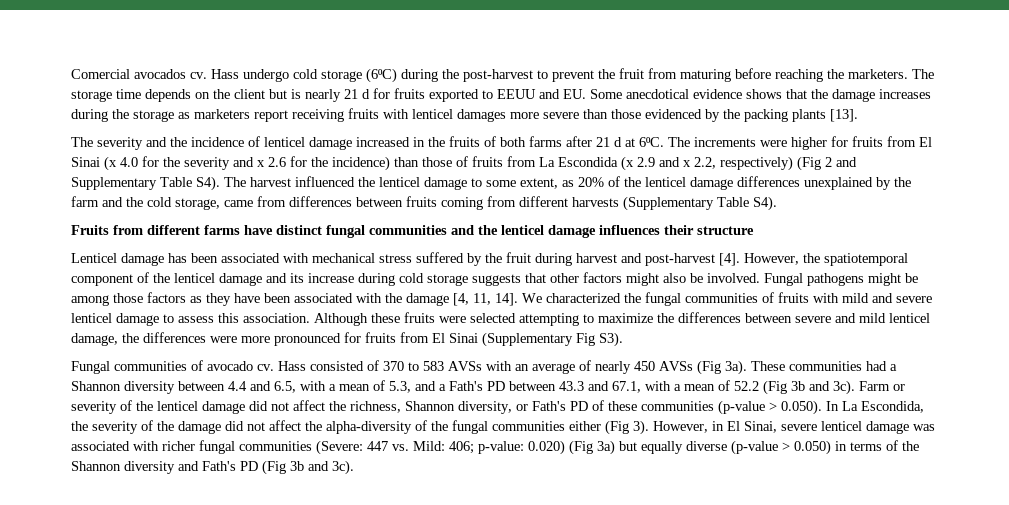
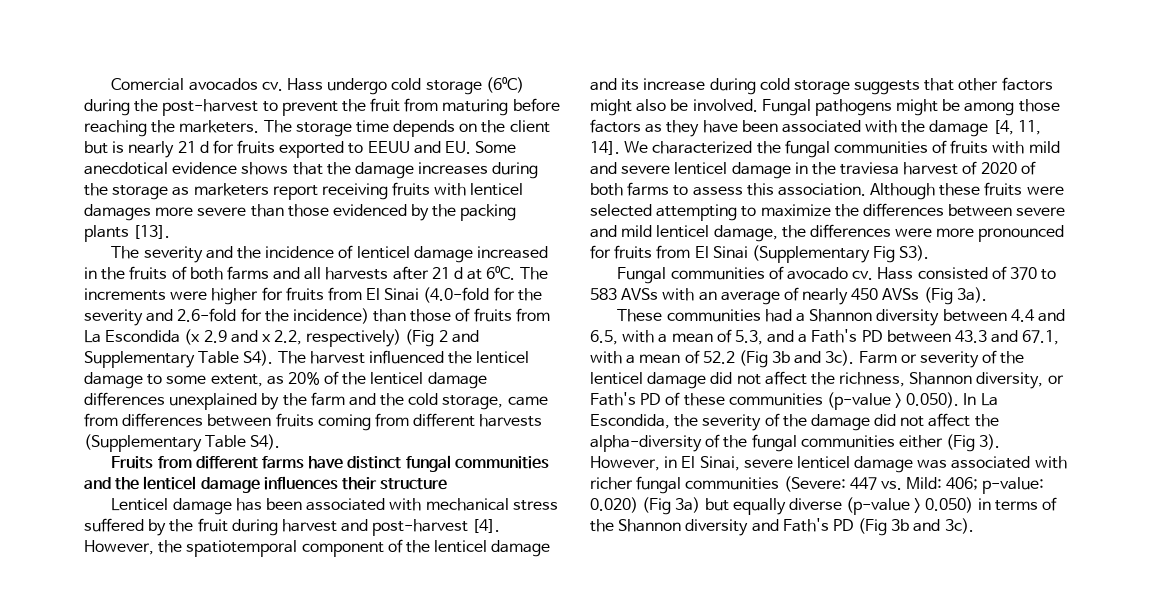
- The severity and the incidence of lenticel damage increased in the fruits of both farms after 21 d at 6⁰C.
+ The severity and the incidence of lenticel damage increased in the fruits of both farms and all harvests after 21 d at 6⁰C.
- The increments were higher for fruits from El Sinai (x 4.0 for the severity and x 2.6 for the incidence) than those of fruits from La Escondida (x 2.9 and x 2.2, respectively) (Fig 2 and Supplementary Table S4). The harvest influenced the lenticel damage to some extent, as 20% of the lenticel damage differences unexplained by the farm and the cold storage, came from differences between fruits coming from different harvests (Supplementary Table S4).
+ The increments were higher for fruits from El Sinai (4.0-fold for the severity and 2.6-fold for the incidence) than those of fruits from La Escondida (x 2.9 and x 2.2, respectively) (Fig 2 and Supplementary Table S4). The harvest influenced the lenticel damage to some extent, as 20% of the lenticel damage differences unexplained by the farm and the cold storage, came from differences between fruits coming from different harvests (Supplementary Table S4).
- We characterized the fungal communities of fruits with mild and severe lenticel damage to assess this association.
+ We characterized the fungal communities of fruits with mild and severe lenticel damage in the traviesa harvest of 2020 of both farms to assess this association.
- Hass consisted of 370 to 583 AVSs with an average of nearly 450 AVSs (Fig 3a). These communities had a Shannon diversity between 4.4 and 6.5, with a mean of 5.3, and a Fath's PD between 43.3 and 67.1, with a mean of 52.2 (Fig 3b and 3c).
+ Hass consisted of 370 to 583 AVSs with an average of nearly 450 AVSs (Fig 3a).
+ These communities had a Shannon diversity between 4.4 and 6.5, with a mean of 5.3, and a Fath's PD between 43.3 and 67.1, with a mean of 52.2 (Fig 3b and 3c).

